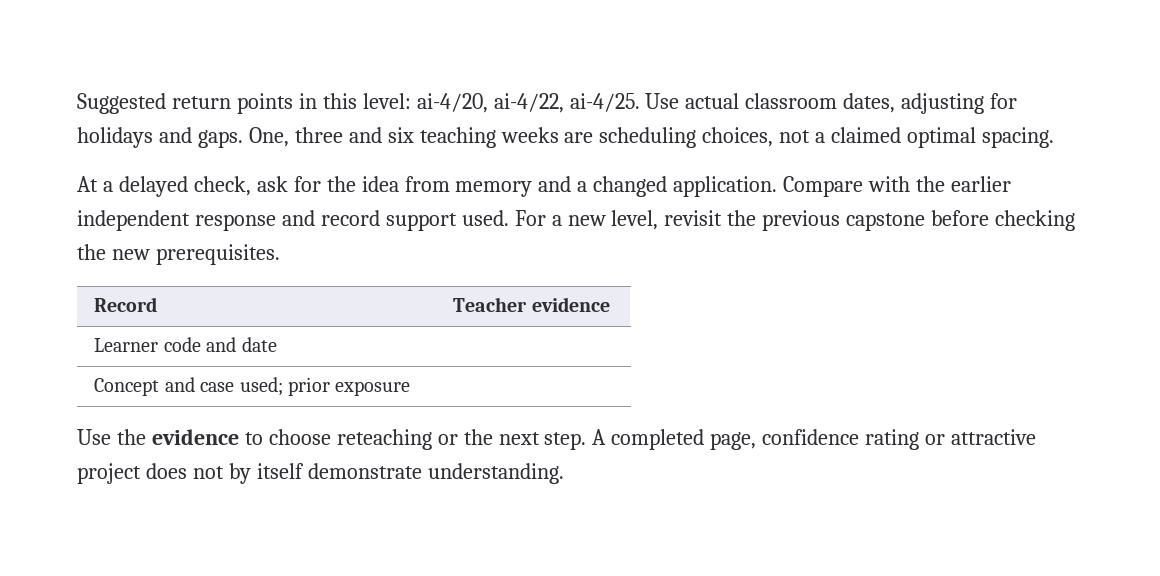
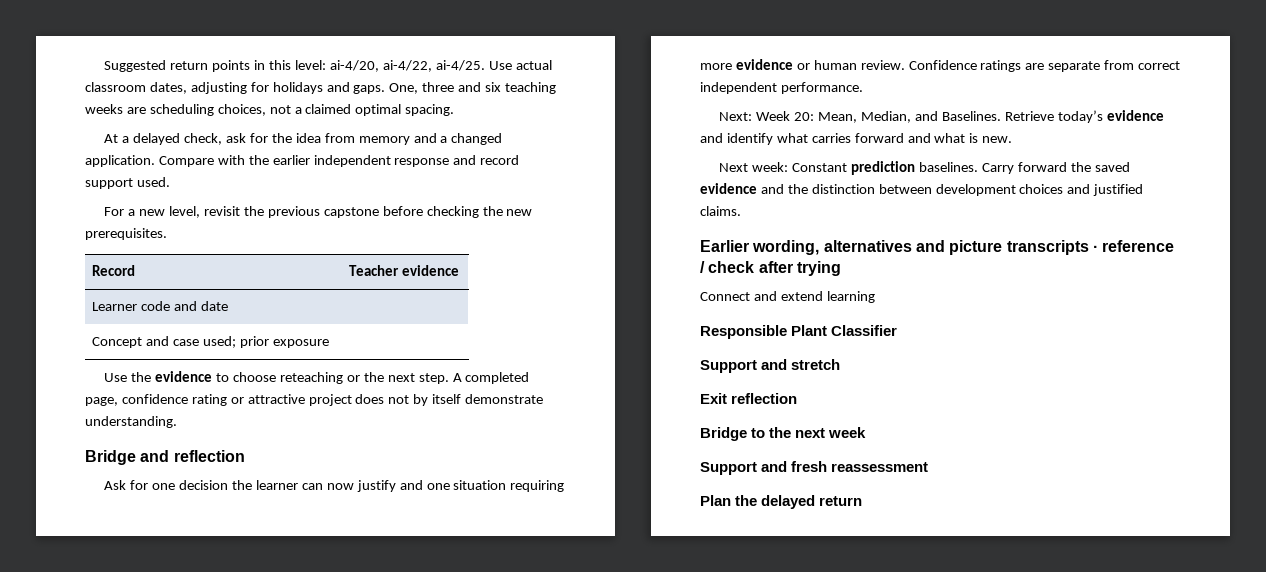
- Compare with the earlier independent response and record support used. For a new level, revisit the previous capstone before checking the new prerequisites.
+ Compare with the earlier independent response and record support used.
+ For a new level, revisit the previous capstone before checking the new prerequisites.
+ Bridge and reflection
+ Ask for one decision the learner can now justify and one situation requiring more evidence or human review. Confidence ratings are separate from correct independent performance.
+ Next: Week 20: Mean, Median, and Baselines. Retrieve today’s evidence and identify what carries forward and what is new.
+ Next week: Constant prediction baselines. Carry forward the saved evidence and the distinction between development choices and justified claims.
+ Earlier wording, alternatives and picture transcripts · reference / check after trying
+ Connect and extend learning
+ Responsible Plant Classifier
+ Support and stretch
+ Exit reflection
+ Bridge to the next week
+ Support and fresh reassessment
+ Plan the delayed return

